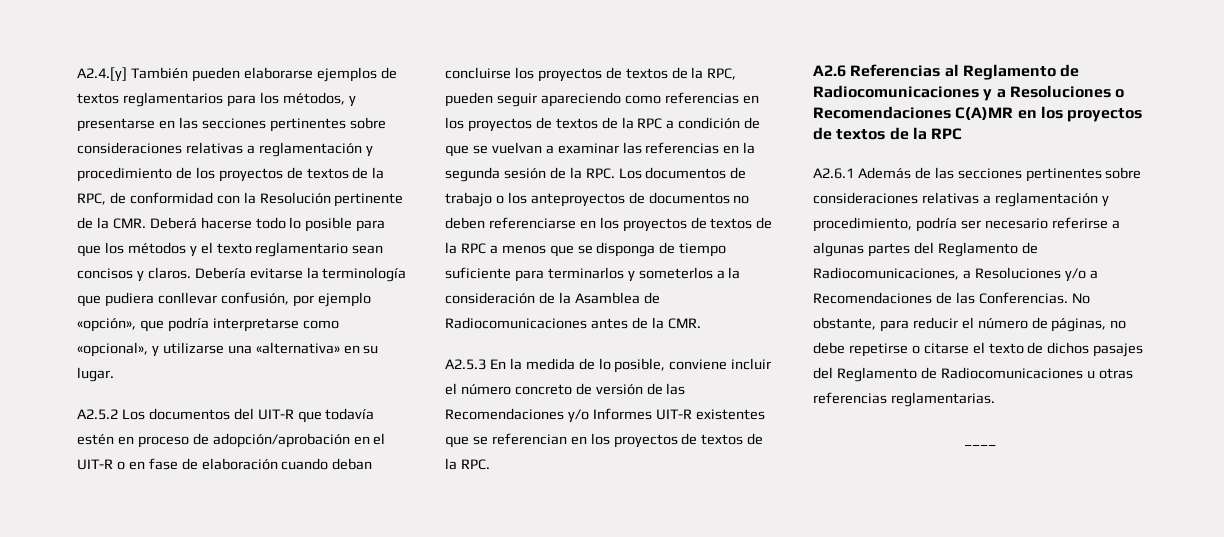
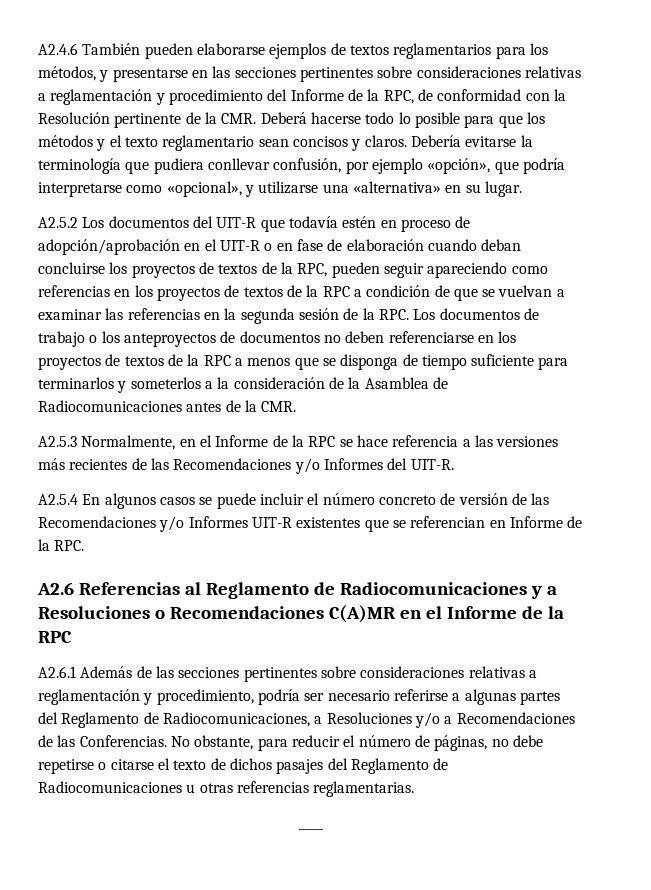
- A2.4.[y] También pueden elaborarse ejemplos de textos reglamentarios para los métodos, y presentarse en las secciones pertinentes sobre consideraciones relativas a reglamentación y procedimiento de los proyectos de textos de la RPC, de conformidad con la Resolución pertinente de la CMR. Deberá hacerse todo lo posible para que los métodos y el texto reglamentario sean concisos y claros.
+ A2.4.6 También pueden elaborarse ejemplos de textos reglamentarios para los métodos, y presentarse en las secciones pertinentes sobre consideraciones relativas a reglamentación y procedimiento del Informe de la RPC, de conformidad con la Resolución pertinente de la CMR. Deberá hacerse todo lo posible para que los métodos y el texto reglamentario sean concisos y claros.
- A2.5.3 En la medida de lo posible, conviene incluir el número concreto de versión de las Recomendaciones y/o Informes UIT-R existentes que se referencian en los proyectos de textos de la RPC.
+ A2.5.3 Normalmente, en el Informe de la RPC se hace referencia a las versiones más recientes de las Recomendaciones y/o Informes del UIT-R.
+ A2.5.4 En algunos casos se puede incluir el número concreto de versión de las Recomendaciones y/o Informes UIT-R existentes que se referencian en Informe de la RPC.
- A2.6 Referencias al Reglamento de Radiocomunicaciones y a Resoluciones o Recomendaciones C(A)MR en los proyectos de textos de la RPC
+ A2.6 Referencias al Reglamento de Radiocomunicaciones y a Resoluciones o Recomendaciones C(A)MR en el Informe de la RPC

